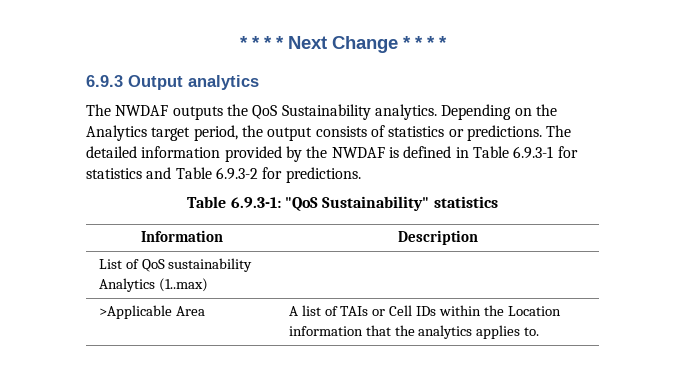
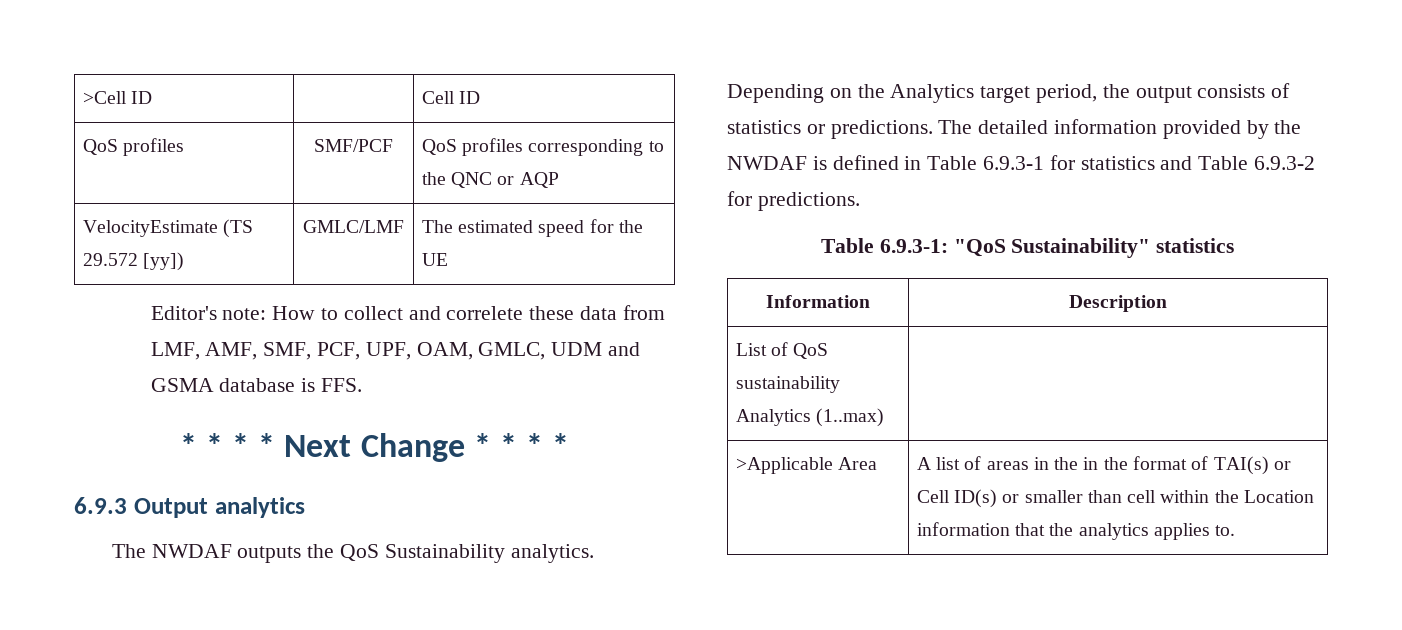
+ >Cell ID | | Cell ID
+ QoS profiles | SMF/PCF | QoS profiles corresponding to the QNC or AQP
+ VelocityEstimate (TS 29.572 [yy]) | GMLC/LMF | The estimated speed for the UE
+ Editor's note: How to collect and correlete these data from LMF, AMF, SMF, PCF, UPF, OAM, GMLC, UDM and GSMA database is FFS.
- >Applicable Area | A list of TAIs or Cell IDs within the Location information that the analytics applies to.
+ >Applicable Area | A list of areas in the in the format of TAI(s) or Cell ID(s) or smaller than cell within the Location information that the analytics applies to.

